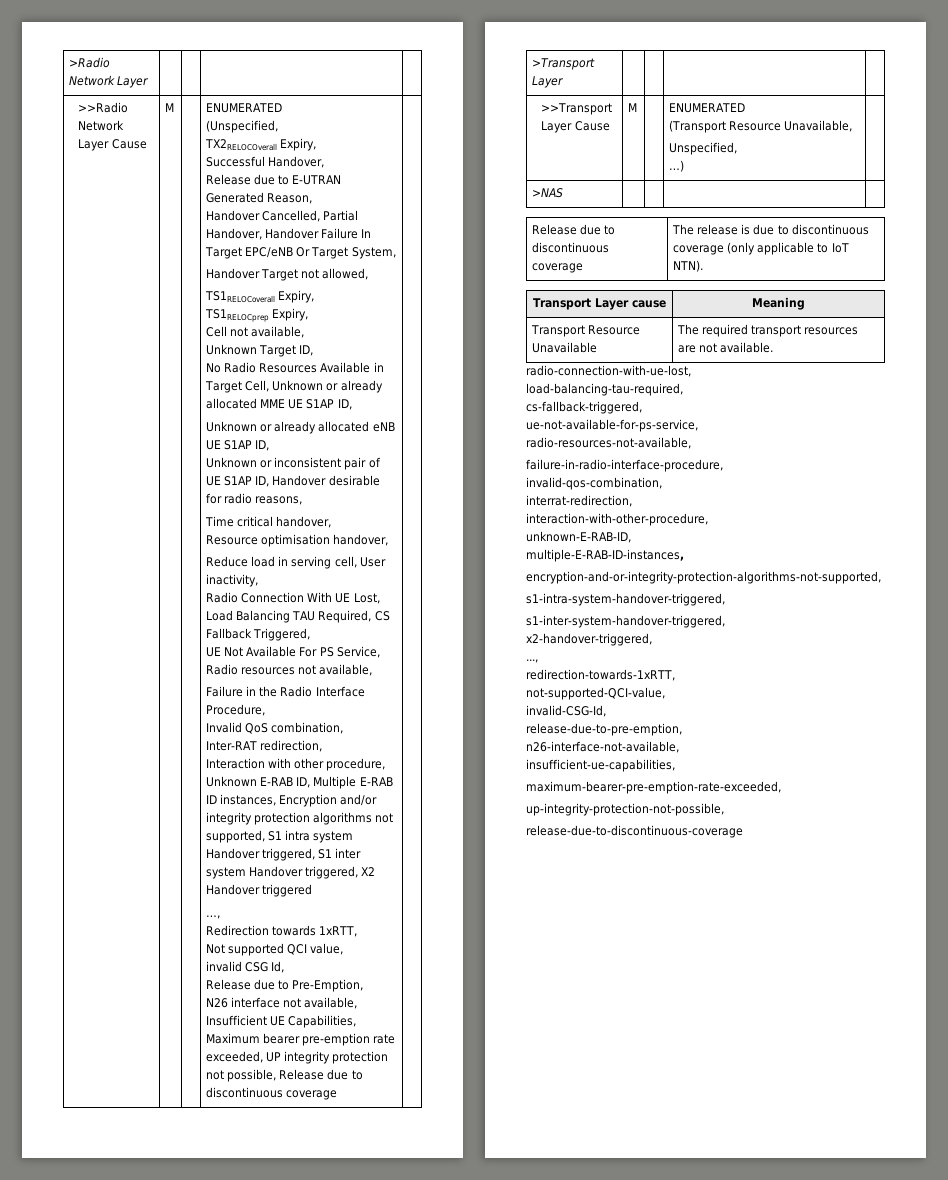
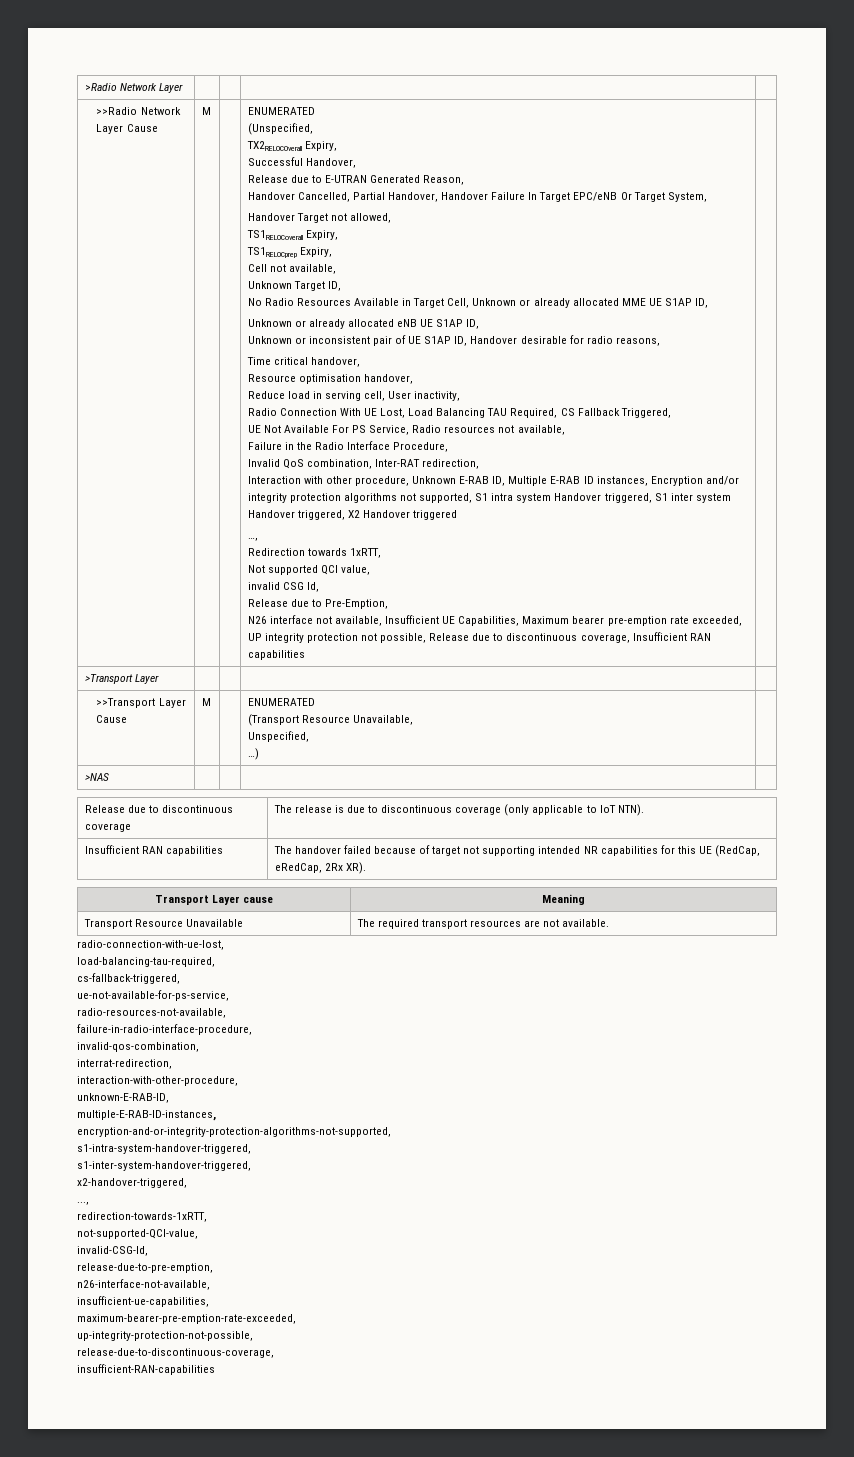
- N26 interface not available, Insufficient UE Capabilities, Maximum bearer pre-emption rate exceeded, UP integrity protection not possible, Release due to discontinuous coverage
+ N26 interface not available, Insufficient UE Capabilities, Maximum bearer pre-emption rate exceeded, UP integrity protection not possible, Release due to discontinuous coverage, Insufficient RAN capabilities
+ Insufficient RAN capabilities | The handover failed because of target not supporting intended NR capabilities for this UE (RedCap, eRedCap, 2Rx XR).
- release-due-to-discontinuous-coverage
+ release-due-to-discontinuous-coverage,
+ insufficient-RAN-capabilities

